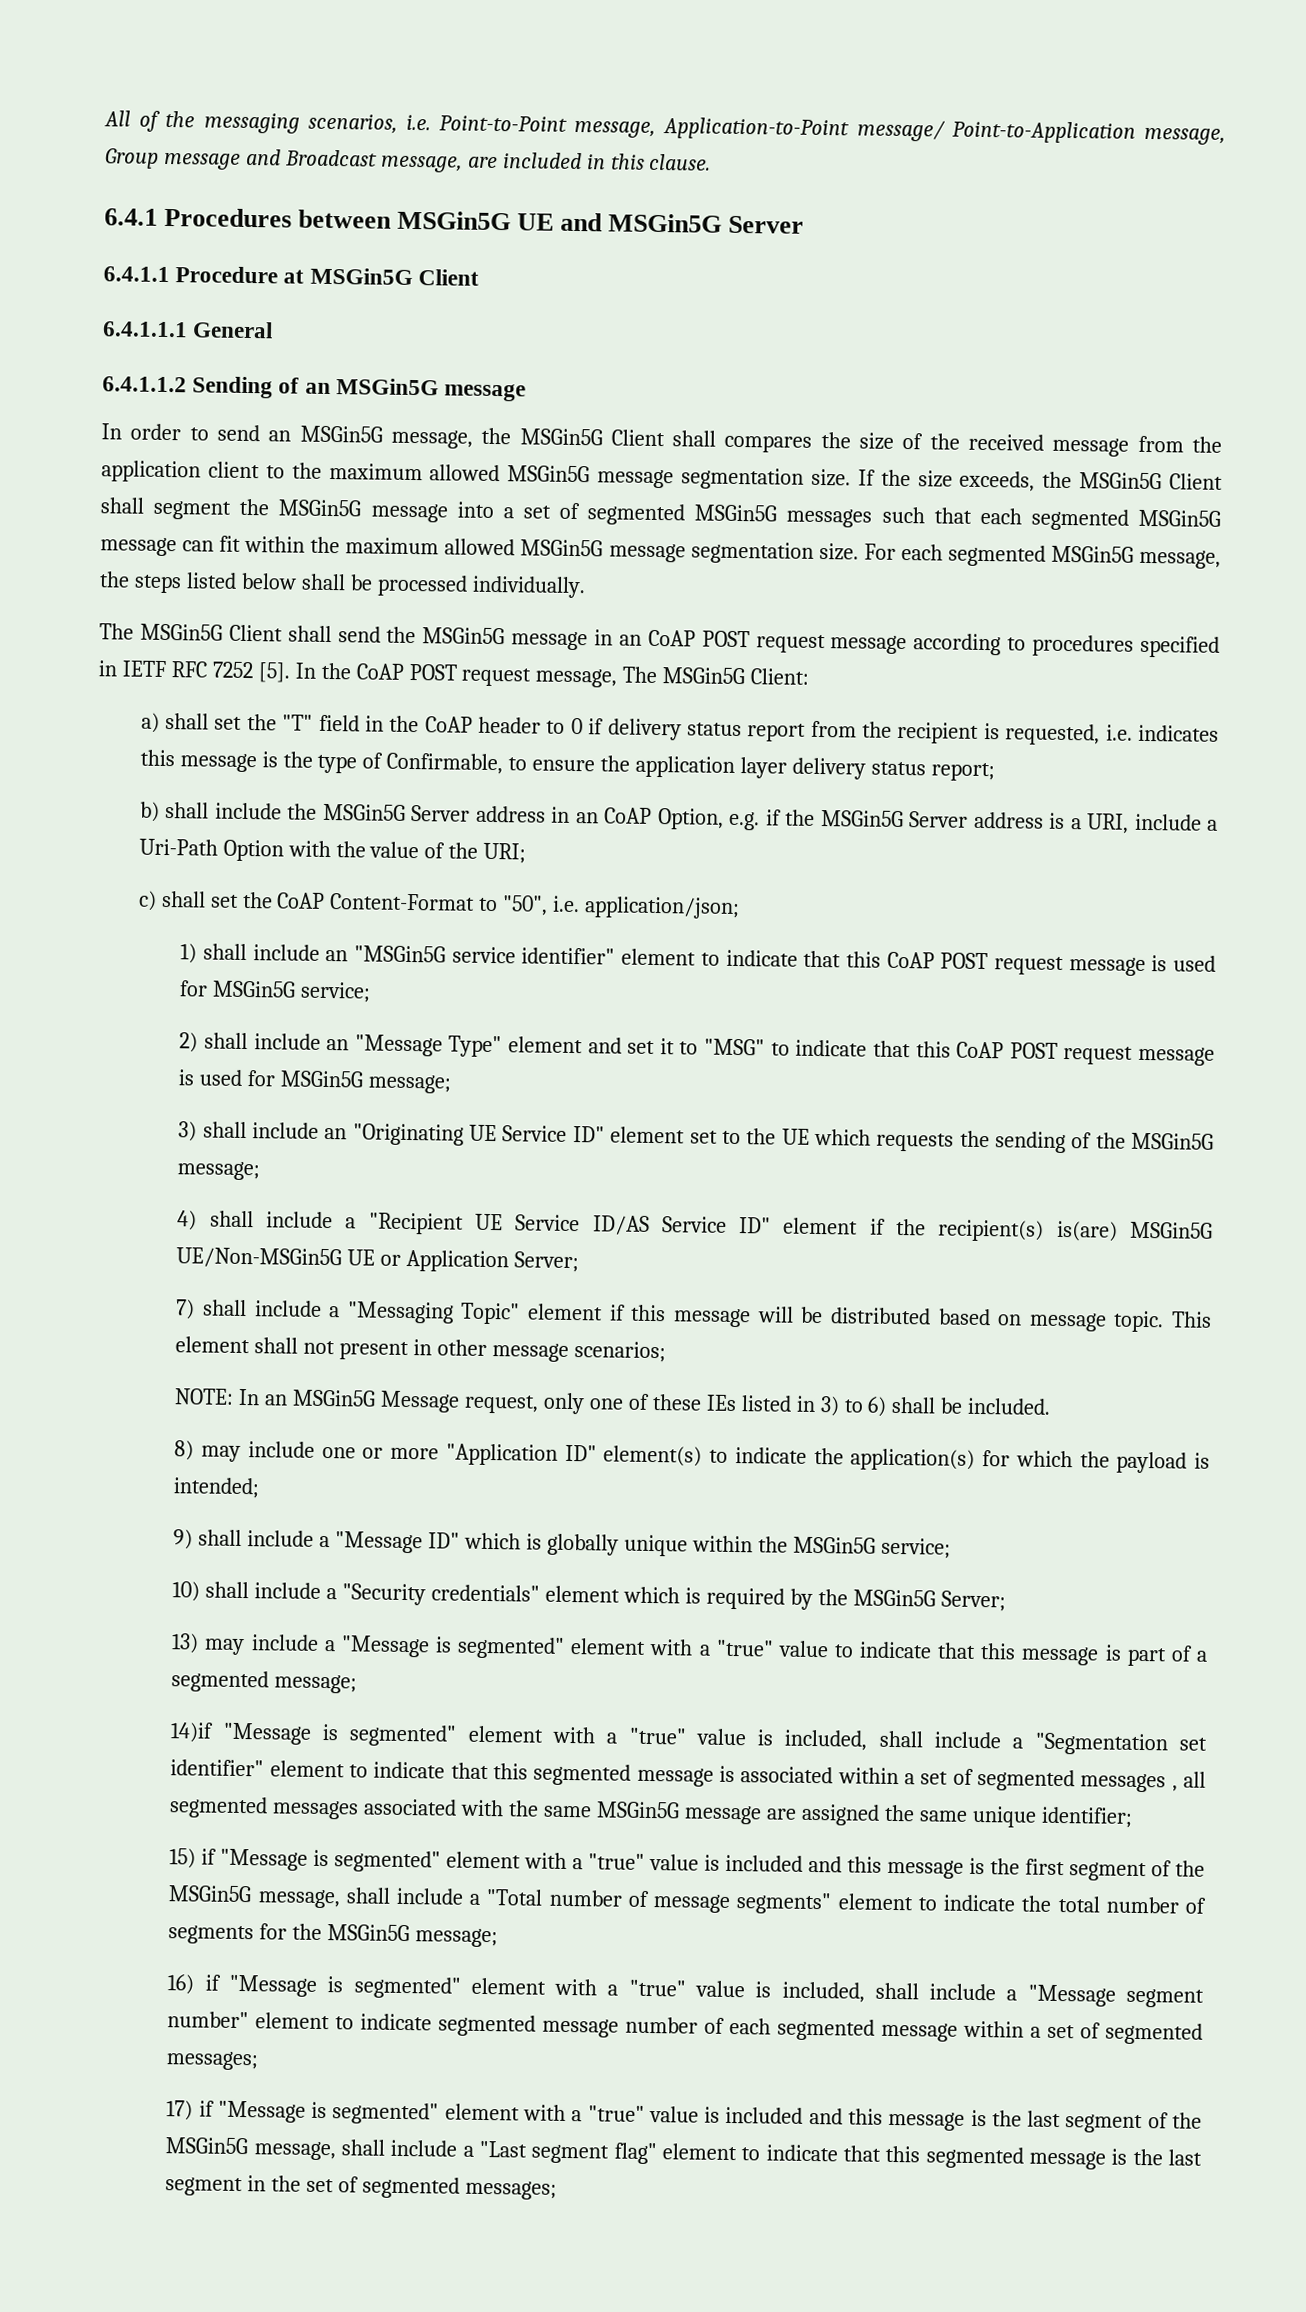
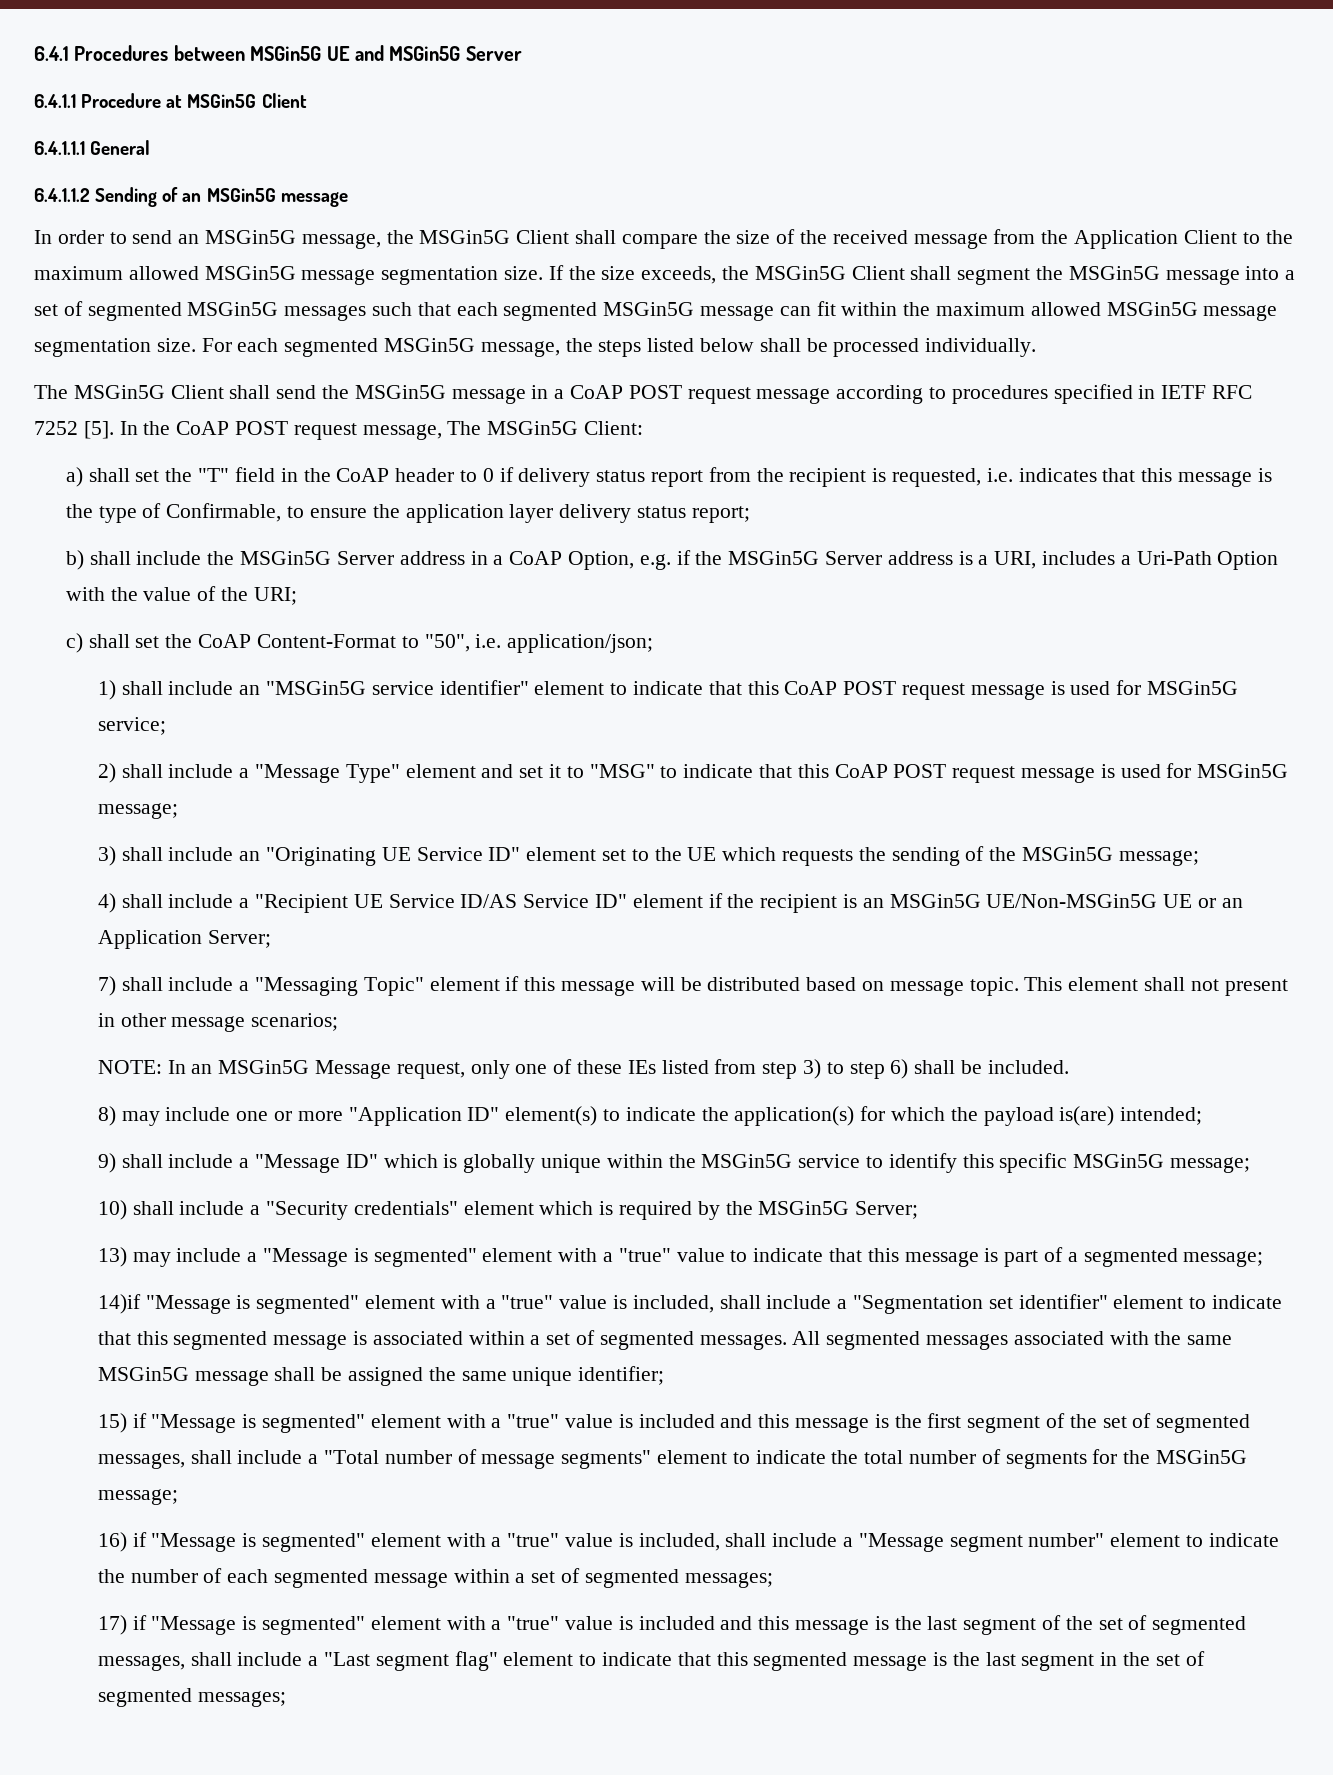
- All of the messaging scenarios, i.e. Point-to-Point message, Application-to-Point message/ Point-to-Application message, Group message and Broadcast message, are included in this clause.
- In order to send an MSGin5G message, the MSGin5G Client shall compares the size of the received message from the application client to the maximum allowed MSGin5G message segmentation size.
+ In order to send an MSGin5G message, the MSGin5G Client shall compare the size of the received message from the Application Client to the maximum allowed MSGin5G message segmentation size.
- The MSGin5G Client shall send the MSGin5G message in an CoAP POST request message according to procedures specified in IETF RFC 7252 [5].
+ The MSGin5G Client shall send the MSGin5G message in a CoAP POST request message according to procedures specified in IETF RFC 7252 [5].
- a) shall set the "T" field in the CoAP header to 0 if delivery status report from the recipient is requested, i.e. indicates this message is the type of Confirmable, to ensure the application layer delivery status report;
+ a) shall set the "T" field in the CoAP header to 0 if delivery status report from the recipient is requested, i.e. indicates that this message is the type of Confirmable, to ensure the application layer delivery status report;
- b) shall include the MSGin5G Server address in an CoAP Option, e.g. if the MSGin5G Server address is a URI, include a Uri-Path Option with the value of the URI;
+ b) shall include the MSGin5G Server address in a CoAP Option, e.g. if the MSGin5G Server address is a URI, includes a Uri-Path Option with the value of the URI;
- 2) shall include an "Message Type" element and set it to "MSG" to indicate that this CoAP POST request message is used for MSGin5G message;
+ 2) shall include a "Message Type" element and set it to "MSG" to indicate that this CoAP POST request message is used for MSGin5G message;
- 4) shall include a "Recipient UE Service ID/AS Service ID" element if the recipient(s) is(are) MSGin5G UE/Non-MSGin5G UE or Application Server;
+ 4) shall include a "Recipient UE Service ID/AS Service ID" element if the recipient is an MSGin5G UE/Non-MSGin5G UE or an Application Server;
- NOTE: In an MSGin5G Message request, only one of these IEs listed in 3) to 6) shall be included.
+ NOTE: In an MSGin5G Message request, only one of these IEs listed from step 3) to step 6) shall be included.
- 8) may include one or more "Application ID" element(s) to indicate the application(s) for which the payload is intended;
+ 8) may include one or more "Application ID" element(s) to indicate the application(s) for which the payload is(are) intended;
- 9) shall include a "Message ID" which is globally unique within the MSGin5G service;
+ 9) shall include a "Message ID" which is globally unique within the MSGin5G service to identify this specific MSGin5G message;
- 14)if "Message is segmented" element with a "true" value is included, shall include a "Segmentation set identifier" element to indicate that this segmented message is associated within a set of segmented messages , all segmented messages associated with the same MSGin5G message are assigned the same unique identifier;
+ 14)if "Message is segmented" element with a "true" value is included, shall include a "Segmentation set identifier" element to indicate that this segmented message is associated within a set of segmented messages. All segmented messages associated with the same MSGin5G message shall be assigned the same unique identifier;
- 15) if "Message is segmented" element with a "true" value is included and this message is the first segment of the MSGin5G message, shall include a "Total number of message segments" element to indicate the total number of segments for the MSGin5G message;
+ 15) if "Message is segmented" element with a "true" value is included and this message is the first segment of the set of segmented messages, shall include a "Total number of message segments" element to indicate the total number of segments for the MSGin5G message;
- 16) if "Message is segmented" element with a "true" value is included, shall include a "Message segment number" element to indicate segmented message number of each segmented message within a set of segmented messages;
+ 16) if "Message is segmented" element with a "true" value is included, shall include a "Message segment number" element to indicate the number of each segmented message within a set of segmented messages;
- 17) if "Message is segmented" element with a "true" value is included and this message is the last segment of the MSGin5G message, shall include a "Last segment flag" element to indicate that this segmented message is the last segment in the set of segmented messages;
+ 17) if "Message is segmented" element with a "true" value is included and this message is the last segment of the set of segmented messages, shall include a "Last segment flag" element to indicate that this segmented message is the last segment in the set of segmented messages;

